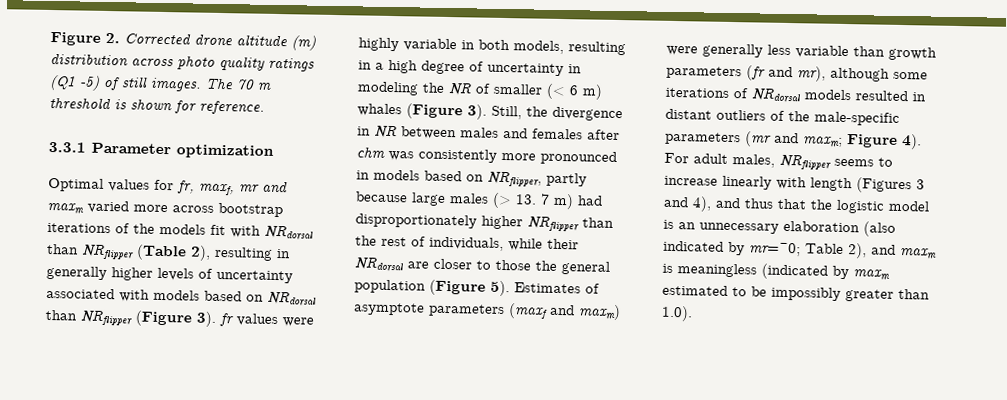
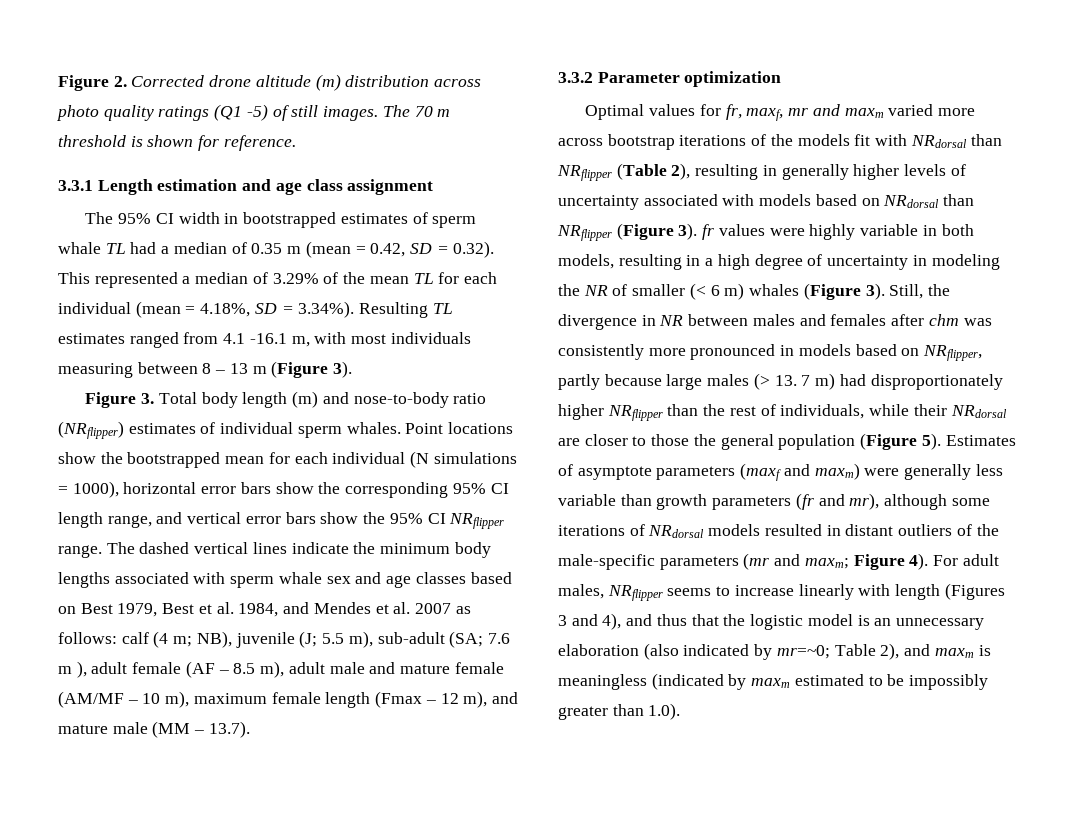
- 3.3.1 Parameter optimization
+ 3.3.1 Length estimation and age class assignment
+ The 95% CI width in bootstrapped estimates of sperm whale TL had a median of 0.35 m (mean = 0.42, SD = 0.32). This represented a median of 3.29% of the mean TL for each individual (mean = 4.18%, SD = 3.34%). Resulting TL estimates ranged from 4.1 -16.1 m, with most individuals measuring between 8 – 13 m (Figure 3).
+ Figure 3. Total body length (m) and nose-to-body ratio (NRflipper) estimates of individual sperm whales. Point locations show the bootstrapped mean for each individual (N simulations = 1000), horizontal error bars show the corresponding 95% CI length range, and vertical error bars show the 95% CI NRflipper range. The dashed vertical lines indicate the minimum body lengths associated with sperm whale sex and age classes based on Best 1979, Best et al. 1984, and Mendes et al. 2007 as follows: calf (4 m; NB), juvenile (J; 5.5 m), sub-adult (SA; 7.6 m ), adult female (AF – 8.5 m), adult male and mature female (AM/MF – 10 m), maximum female length (Fmax – 12 m), and mature male (MM – 13.7).
+ 3.3.2 Parameter optimization

